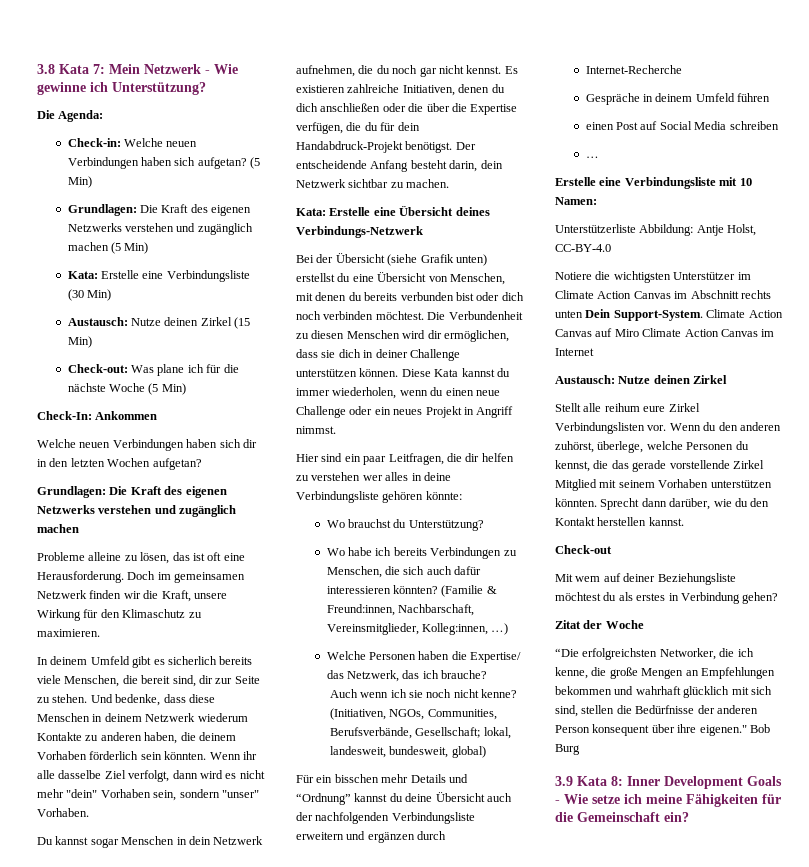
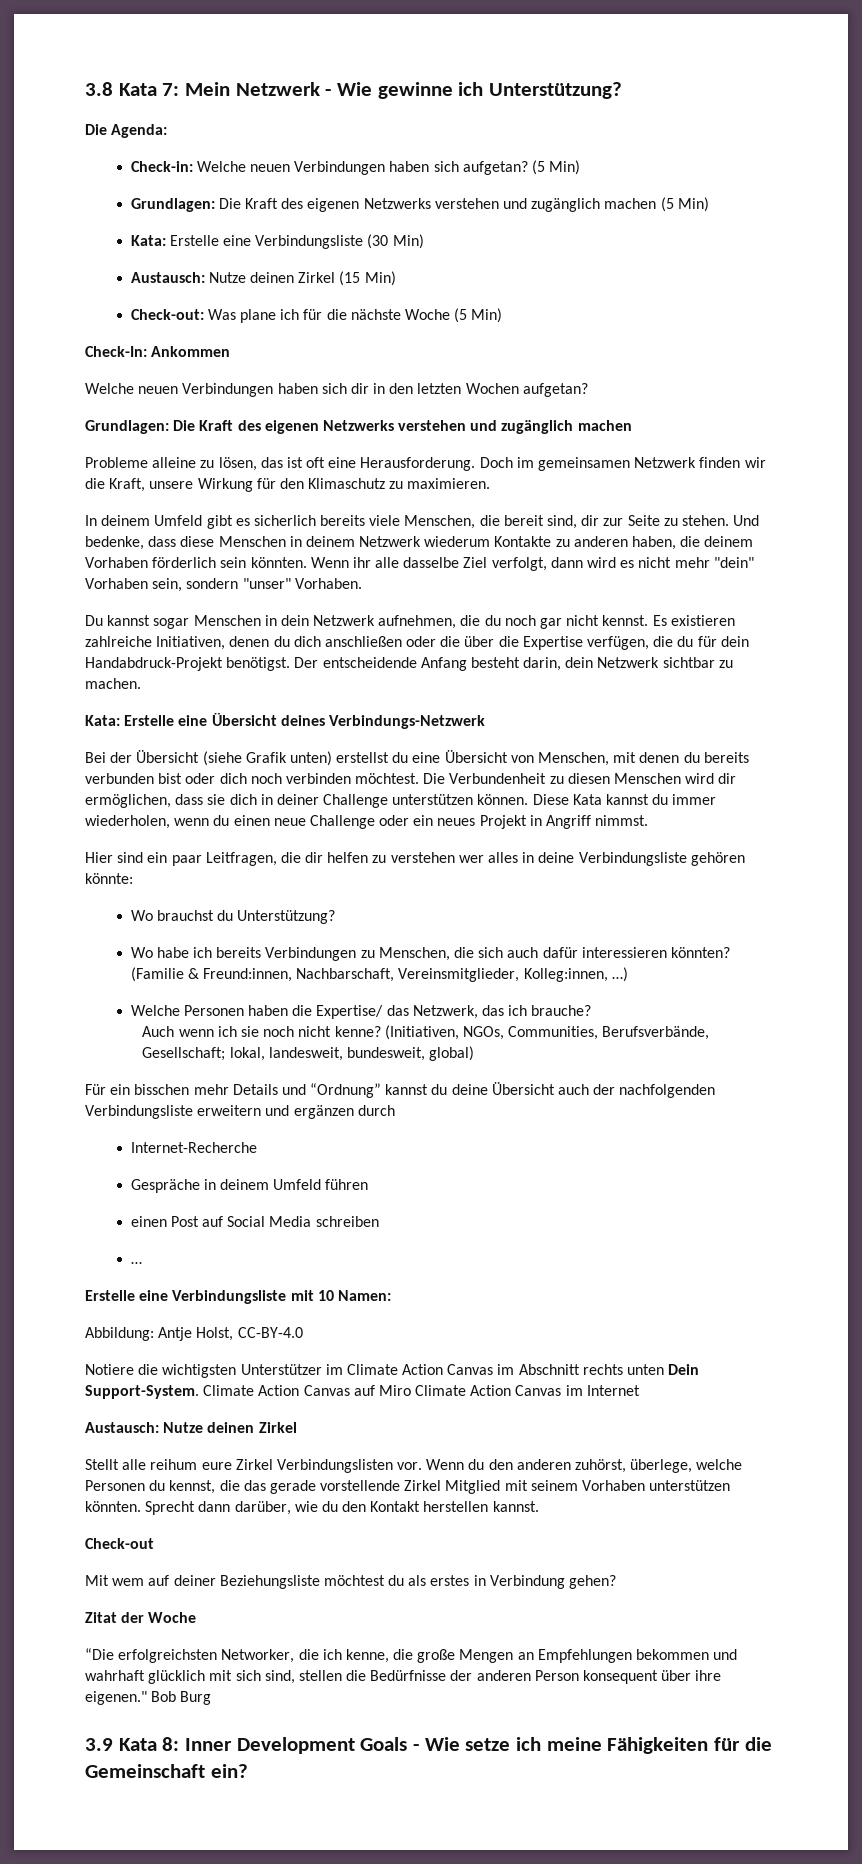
- Unterstützerliste Abbildung: Antje Holst, CC-BY-4.0
+ Abbildung: Antje Holst, CC-BY-4.0

